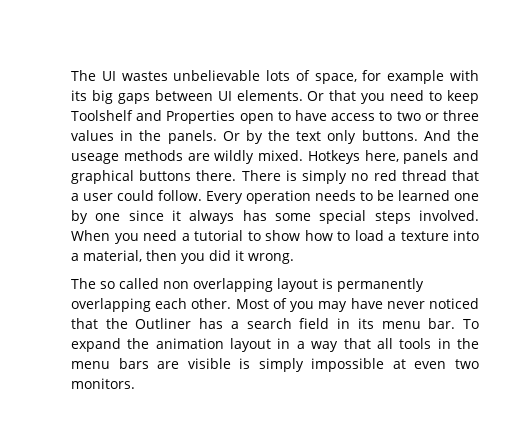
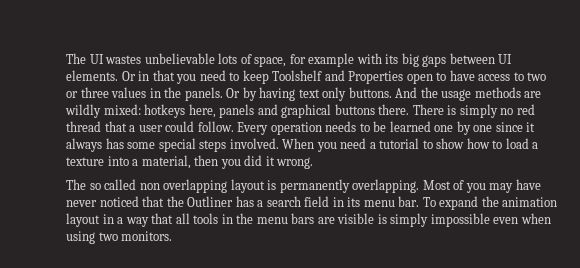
- Or that you need to keep Toolshelf and Properties open to have access to two or three values in the panels.
+ Or in that you need to keep Toolshelf and Properties open to have access to two or three values in the panels.
- Or by the text only buttons.
+ Or by having text only buttons.
- And the useage methods are wildly mixed. Hotkeys here, panels and graphical buttons there.
+ And the usage methods are wildly mixed: hotkeys here, panels and graphical buttons there.
- The so called non overlapping layout is permanently overlapping each other.
+ The so called non overlapping layout is permanently overlapping.
- To expand the animation layout in a way that all tools in the menu bars are visible is simply impossible at even two monitors.
+ To expand the animation layout in a way that all tools in the menu bars are visible is simply impossible even when using two monitors.

